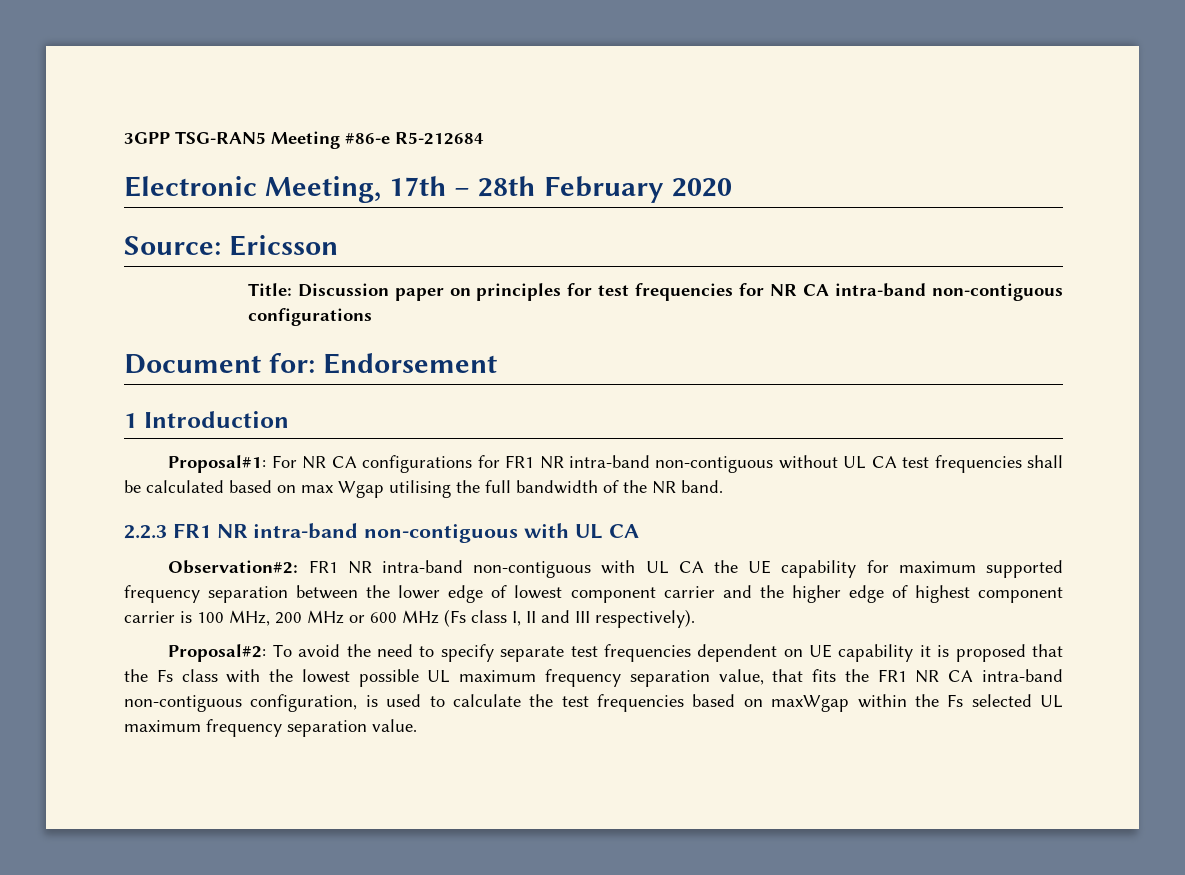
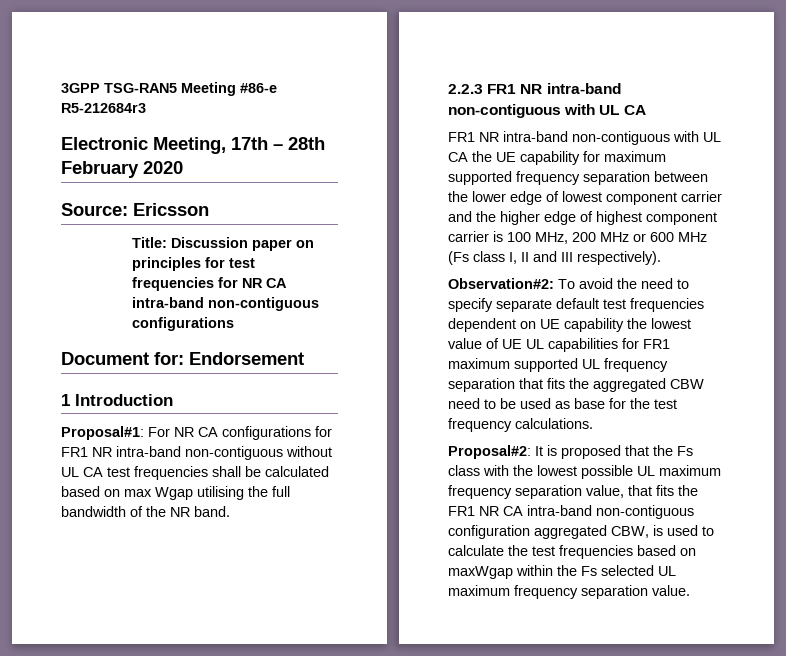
- 3GPP TSG-RAN5 Meeting #86-e R5-212684
+ 3GPP TSG-RAN5 Meeting #86-e R5-212684r3
- Observation#2: FR1 NR intra-band non-contiguous with UL CA the UE capability for maximum supported frequency separation between the lower edge of lowest component carrier and the higher edge of highest component carrier is 100 MHz, 200 MHz or 600 MHz (Fs class I, II and III respectively).
+ FR1 NR intra-band non-contiguous with UL CA the UE capability for maximum supported frequency separation between the lower edge of lowest component carrier and the higher edge of highest component carrier is 100 MHz, 200 MHz or 600 MHz (Fs class I, II and III respectively).
- Proposal#2: To avoid the need to specify separate test frequencies dependent on UE capability it is proposed that the Fs class with the lowest possible UL maximum frequency separation value, that fits the FR1 NR CA intra-band non-contiguous configuration, is used to calculate the test frequencies based on maxWgap within the Fs selected UL maximum frequency separation value.
+ Observation#2: To avoid the need to specify separate default test frequencies dependent on UE capability the lowest value of UE UL capabilities for FR1 maximum supported UL frequency separation that fits the aggregated CBW need to be used as base for the test frequency calculations.
+ Proposal#2: It is proposed that the Fs class with the lowest possible UL maximum frequency separation value, that fits the FR1 NR CA intra-band non-contiguous configuration aggregated CBW, is used to calculate the test frequencies based on maxWgap within the Fs selected UL maximum frequency separation value.

